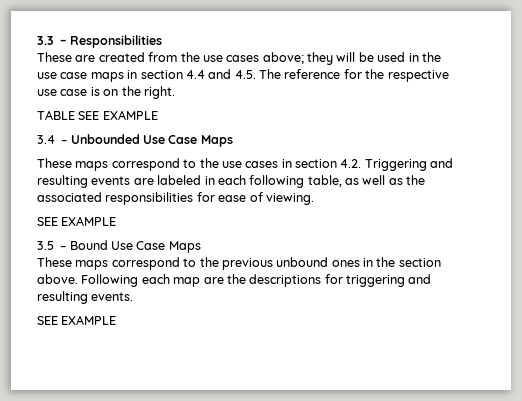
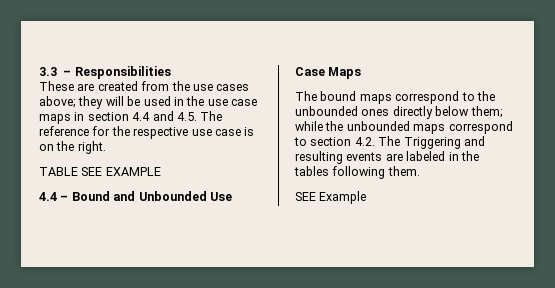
- 3.4 – Unbounded Use Case Maps
+ 4.4 – Bound and Unbounded Use Case Maps
- These maps correspond to the use cases in section 4.2. Triggering and resulting events are labeled in each following table, as well as the associated responsibilities for ease of viewing.
- SEE EXAMPLE
- 3.5 – Bound Use Case Maps
- These maps correspond to the previous unbound ones in the section above. Following each map are the descriptions for triggering and resulting events.
- SEE EXAMPLE
+ The bound maps correspond to the unbounded ones directly below them; while the unbounded maps correspond to section 4.2. The Triggering and resulting events are labeled in the tables following them.
+ SEE Example

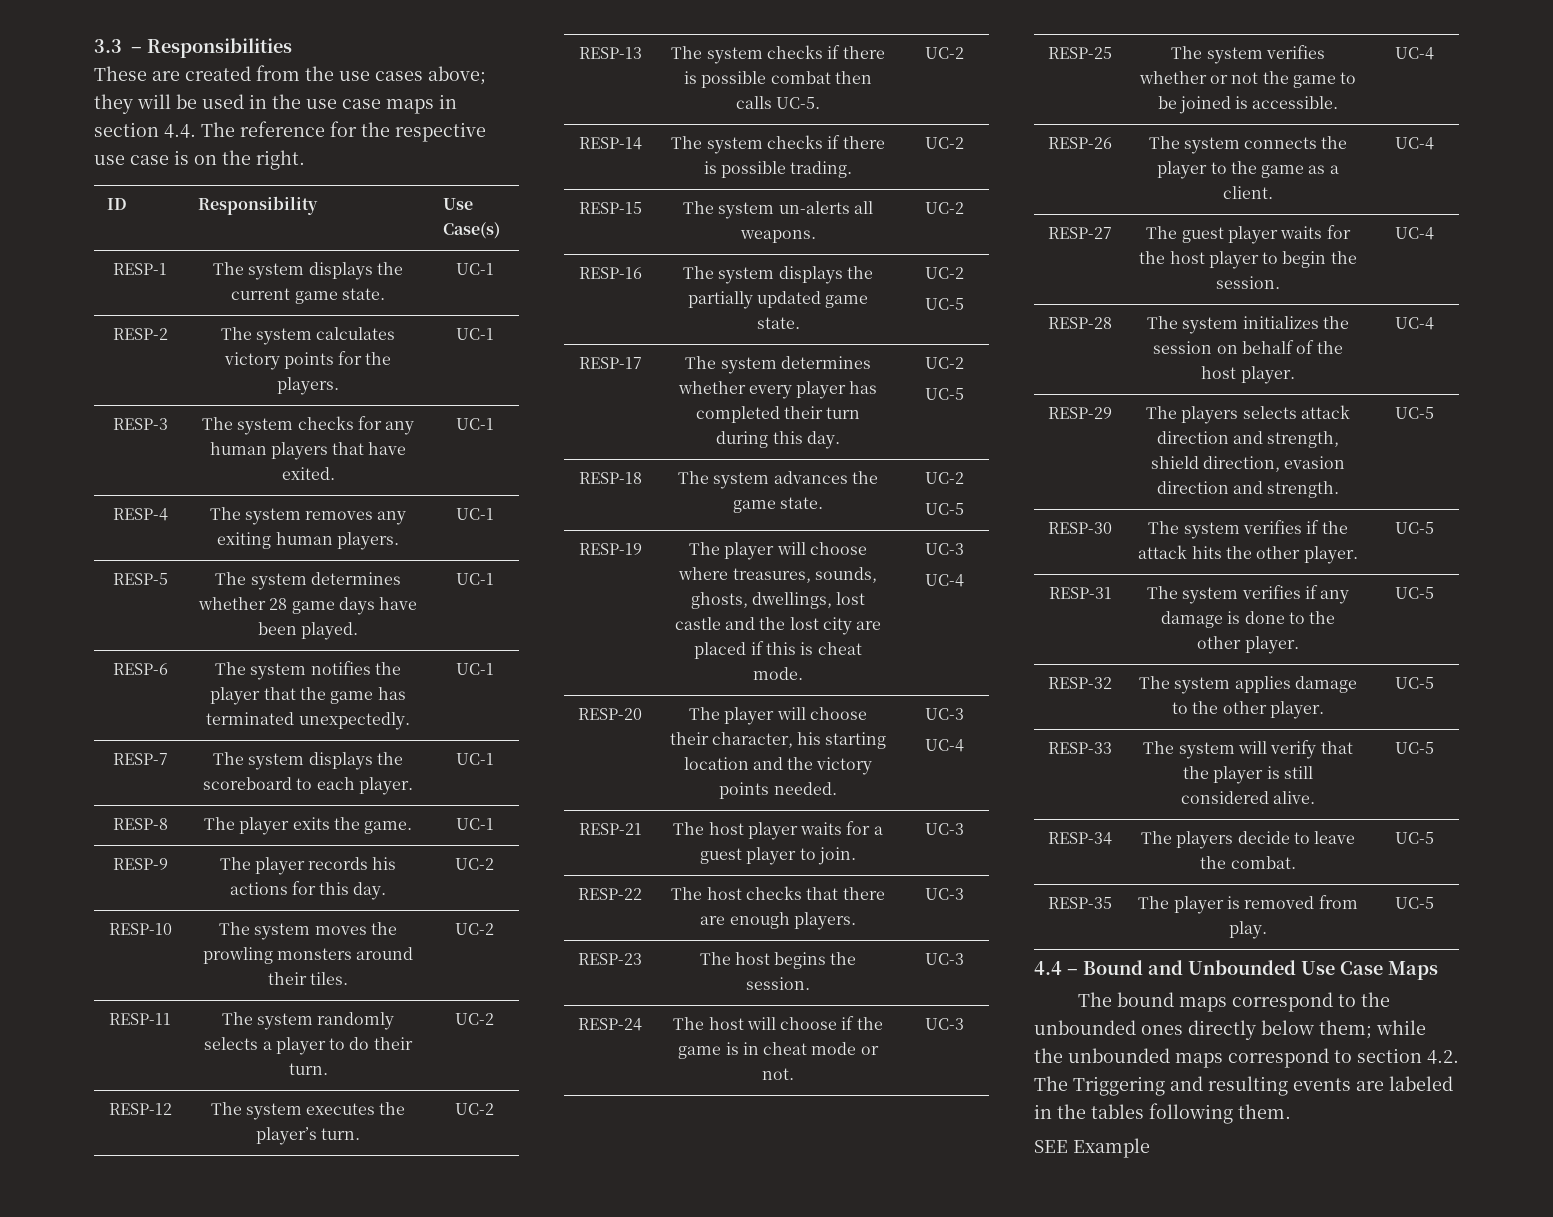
- These are created from the use cases above; they will be used in the use case maps in section 4.4 and 4.5. The reference for the respective use case is on the right.
+ These are created from the use cases above; they will be used in the use case maps in section 4.4. The reference for the respective use case is on the right.
- TABLE SEE EXAMPLE
+ ID | Responsibility | Use Case(s)
+ RESP-1 | The system displays the current game state. | UC-1
+ RESP-2 | The system calculates victory points for the players. | UC-1
+ RESP-3 | The system checks for any human players that have exited. | UC-1
+ RESP-4 | The system removes any exiting human players. | UC-1
+ RESP-5 | The system determines whether 28 game days have been played. | UC-1
+ RESP-6 | The system notifies the player that the game has terminated unexpectedly. | UC-1
+ RESP-7 | The system displays the scoreboard to each player. | UC-1
+ RESP-8 | The player exits the game. | UC-1
+ RESP-9 | The player records his actions for this day. | UC-2
+ RESP-10 | The system moves the prowling monsters around their tiles. | UC-2
+ RESP-11 | The system randomly selects a player to do their turn. | UC-2
+ RESP-12 | The system executes the player’s turn. | UC-2
+ RESP-13 | The system checks if there is possible combat then calls UC-5. | UC-2
+ RESP-14 | The system checks if there is possible trading. | UC-2
+ RESP-15 | The system un-alerts all weapons. | UC-2
+ RESP-16 | The system displays the partially updated game state. | UC-2
+ UC-5
+ RESP-17 | The system determines whether every player has completed their turn during this day. | UC-2
+ UC-5
+ RESP-18 | The system advances the game state. | UC-2
+ UC-5
+ RESP-19 | The player will choose where treasures, sounds, ghosts, dwellings, lost castle and the lost city are placed if this is cheat mode. | UC-3
+ UC-4
+ RESP-20 | The player will choose their character, his starting location and the victory points needed. | UC-3
+ UC-4
+ RESP-21 | The host player waits for a guest player to join. | UC-3
+ RESP-22 | The host checks that there are enough players. | UC-3
+ RESP-23 | The host begins the session. | UC-3
+ RESP-24 | The host will choose if the game is in cheat mode or not. | UC-3
+ RESP-25 | The system verifies whether or not the game to be joined is accessible. | UC-4
+ RESP-26 | The system connects the player to the game as a client. | UC-4
+ RESP-27 | The guest player waits for the host player to begin the session. | UC-4
+ RESP-28 | The system initializes the session on behalf of the host player. | UC-4
+ RESP-29 | The players selects attack direction and strength, shield direction, evasion direction and strength. | UC-5
+ RESP-30 | The system verifies if the attack hits the other player. | UC-5
+ RESP-31 | The system verifies if any damage is done to the other player. | UC-5
+ RESP-32 | The system applies damage to the other player. | UC-5
+ RESP-33 | The system will verify that the player is still considered alive. | UC-5
+ RESP-34 | The players decide to leave the combat. | UC-5
+ RESP-35 | The player is removed from play. | UC-5

